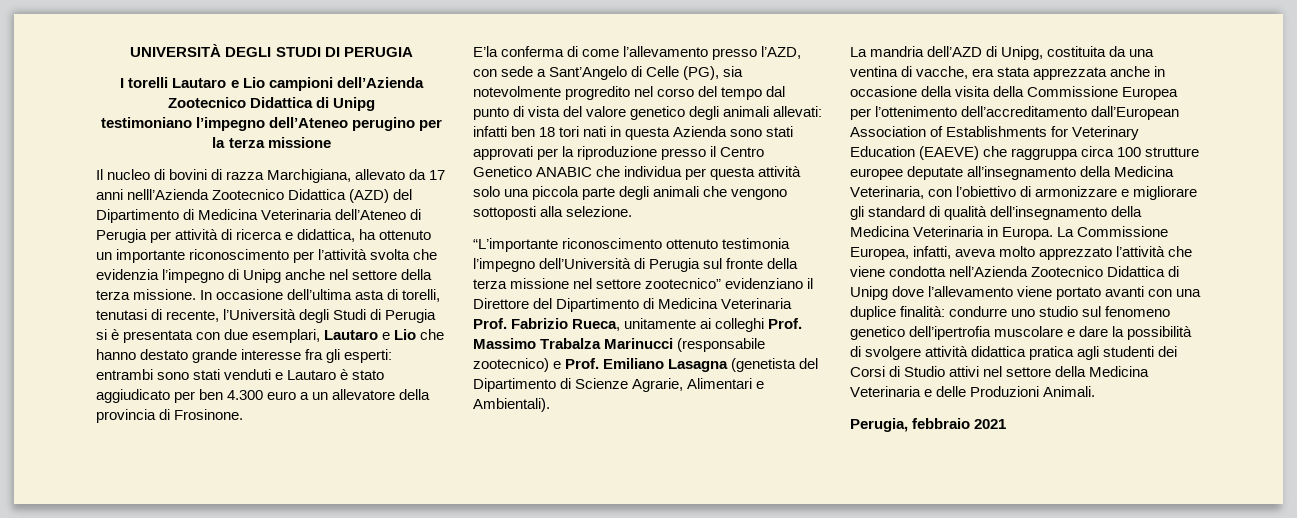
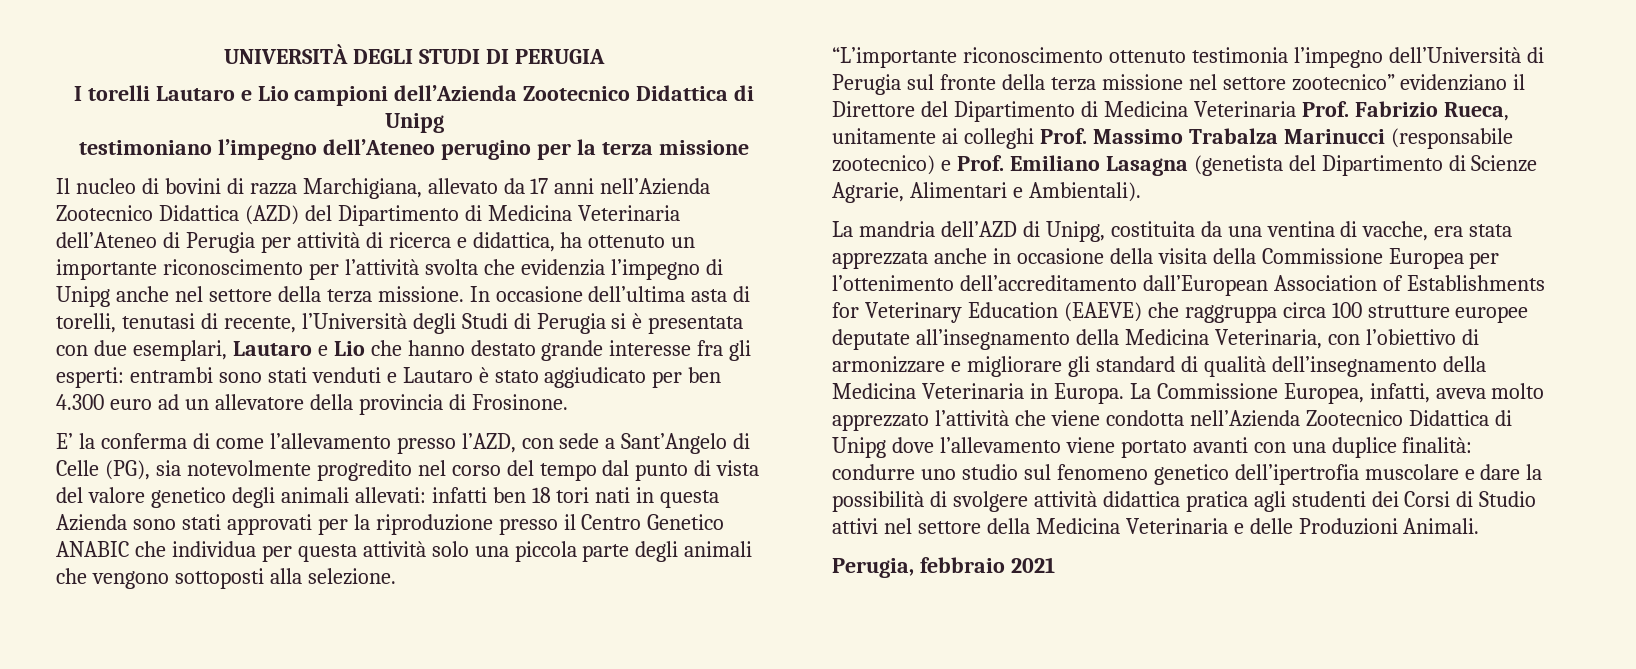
- Il nucleo di bovini di razza Marchigiana, allevato da 17 anni nelll’Azienda Zootecnico Didattica (AZD) del Dipartimento di Medicina Veterinaria dell’Ateneo di Perugia per attività di ricerca e didattica, ha ottenuto un importante riconoscimento per l’attività svolta che evidenzia l’impegno di Unipg anche nel settore della terza missione.
+ Il nucleo di bovini di razza Marchigiana, allevato da 17 anni nell’Azienda Zootecnico Didattica (AZD) del Dipartimento di Medicina Veterinaria dell’Ateneo di Perugia per attività di ricerca e didattica, ha ottenuto un importante riconoscimento per l’attività svolta che evidenzia l’impegno di Unipg anche nel settore della terza missione.
- In occasione dell’ultima asta di torelli, tenutasi di recente, l’Università degli Studi di Perugia si è presentata con due esemplari, Lautaro e Lio che hanno destato grande interesse fra gli esperti: entrambi sono stati venduti e Lautaro è stato aggiudicato per ben 4.300 euro a un allevatore della provincia di Frosinone.
+ In occasione dell’ultima asta di torelli, tenutasi di recente, l’Università degli Studi di Perugia si è presentata con due esemplari, Lautaro e Lio che hanno destato grande interesse fra gli esperti: entrambi sono stati venduti e Lautaro è stato aggiudicato per ben 4.300 euro ad un allevatore della provincia di Frosinone.
- E’la conferma di come l’allevamento presso l’AZD, con sede a Sant’Angelo di Celle (PG), sia notevolmente progredito nel corso del tempo dal punto di vista del valore genetico degli animali allevati:
+ E’ la conferma di come l’allevamento presso l’AZD, con sede a Sant’Angelo di Celle (PG), sia notevolmente progredito nel corso del tempo dal punto di vista del valore genetico degli animali allevati:

